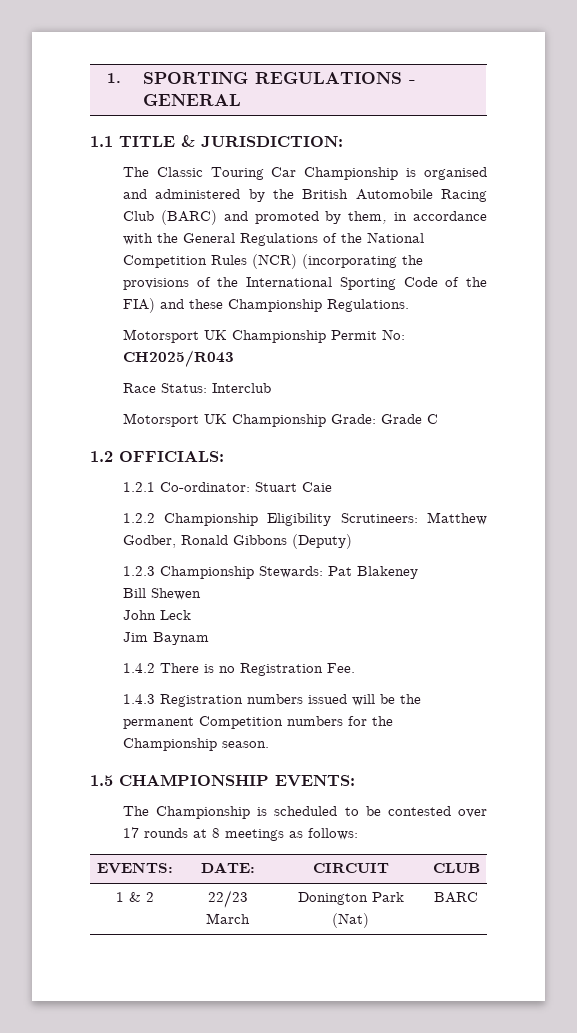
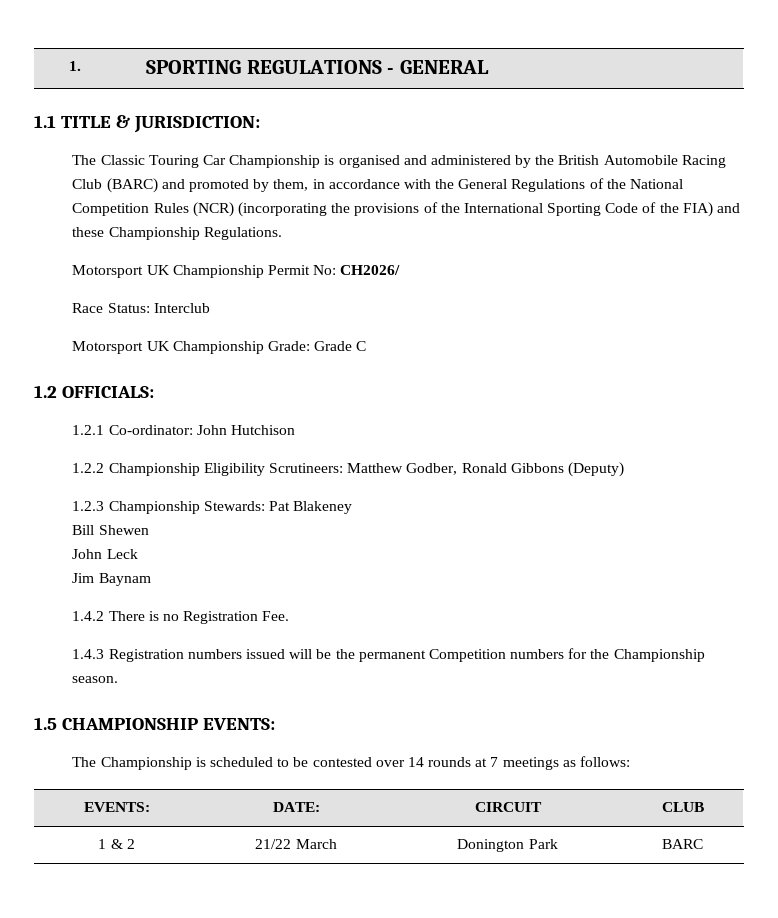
- Motorsport UK Championship Permit No: CH2025/R043
+ Motorsport UK Championship Permit No: CH2026/
- 1.2.1 Co-ordinator: Stuart Caie
+ 1.2.1 Co-ordinator: John Hutchison
- The Championship is scheduled to be contested over 17 rounds at 8 meetings as follows:
+ The Championship is scheduled to be contested over 14 rounds at 7 meetings as follows:
- 1 & 2 | 22/23 March | Donington Park (Nat) | BARC
+ 1 & 2 | 21/22 March | Donington Park | BARC

